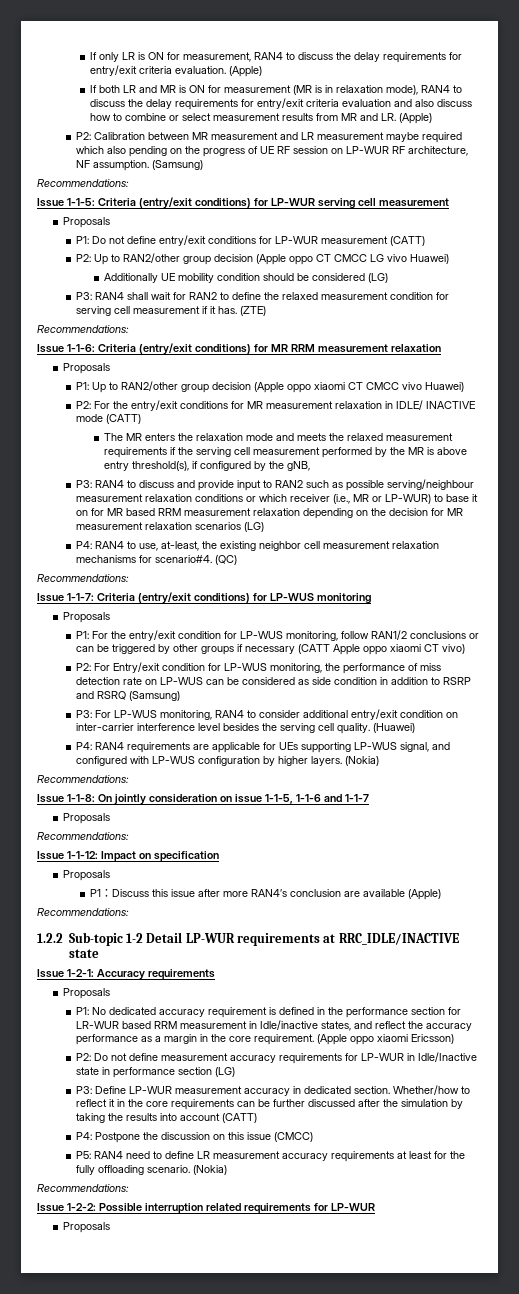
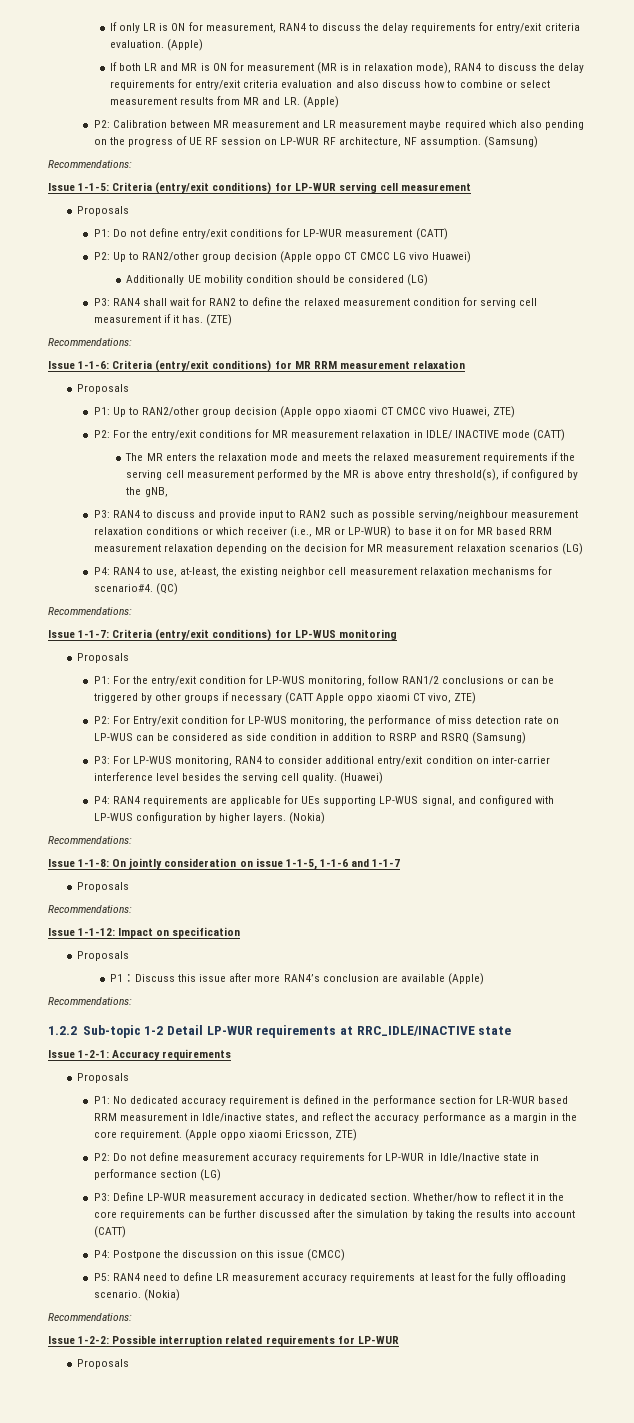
- P1: Up to RAN2/other group decision (Apple oppo xiaomi CT CMCC vivo Huawei)
+ P1: Up to RAN2/other group decision (Apple oppo xiaomi CT CMCC vivo Huawei, ZTE)
- P1: For the entry/exit condition for LP-WUS monitoring, follow RAN1/2 conclusions or can be triggered by other groups if necessary (CATT Apple oppo xiaomi CT vivo)
+ P1: For the entry/exit condition for LP-WUS monitoring, follow RAN1/2 conclusions or can be triggered by other groups if necessary (CATT Apple oppo xiaomi CT vivo, ZTE)
- (Apple oppo xiaomi Ericsson)
+ (Apple oppo xiaomi Ericsson, ZTE)

